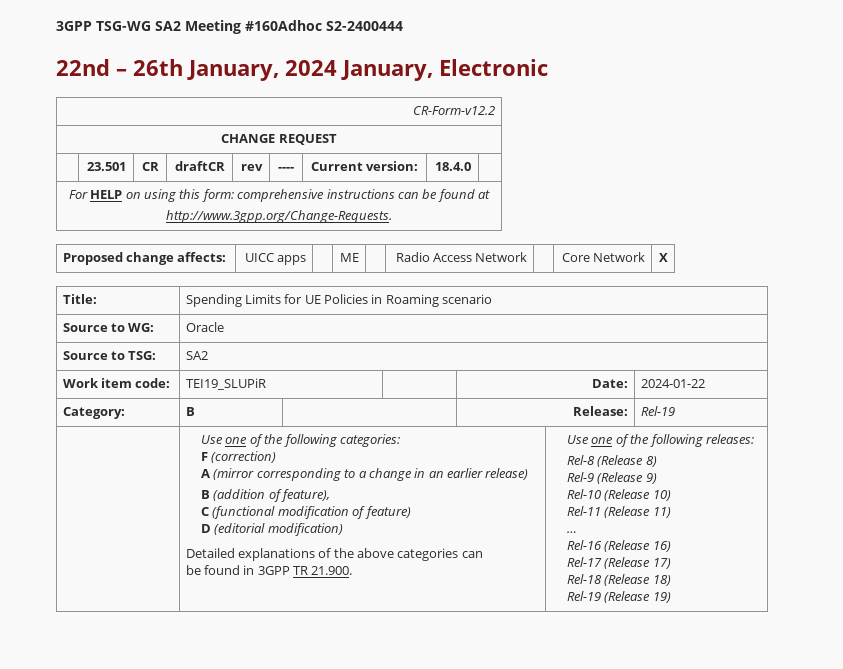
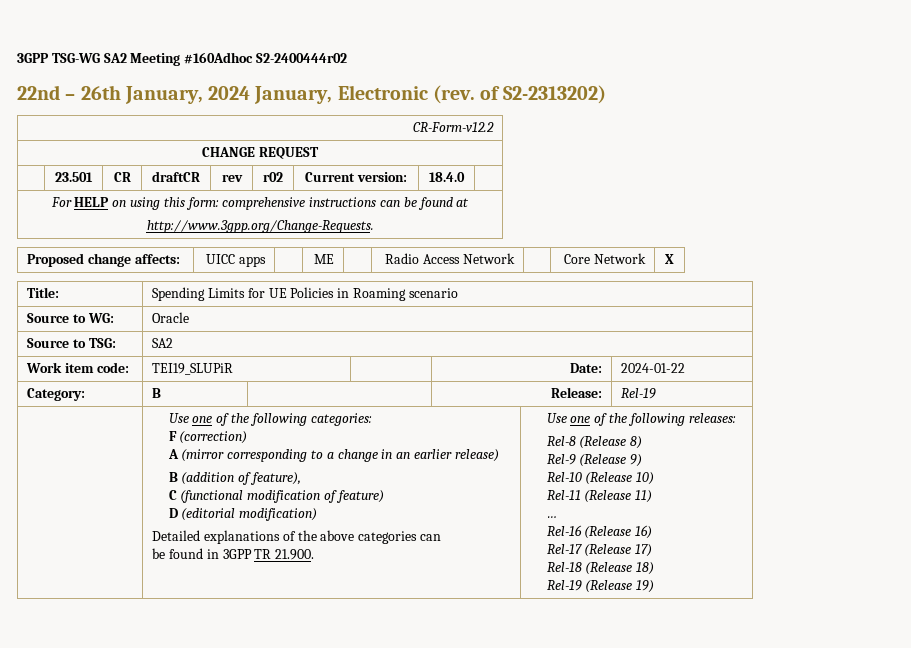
- 3GPP TSG-WG SA2 Meeting #160Adhoc S2-2400444
+ 3GPP TSG-WG SA2 Meeting #160Adhoc S2-2400444r02
- 22nd – 26th January, 2024 January, Electronic
+ 22nd – 26th January, 2024 January, Electronic (rev. of S2-2313202)
- | 23.501 | CR | draftCR | rev | ---- | Current version: | 18.4.0 |
+ | 23.501 | CR | draftCR | rev | r02 | Current version: | 18.4.0 |

